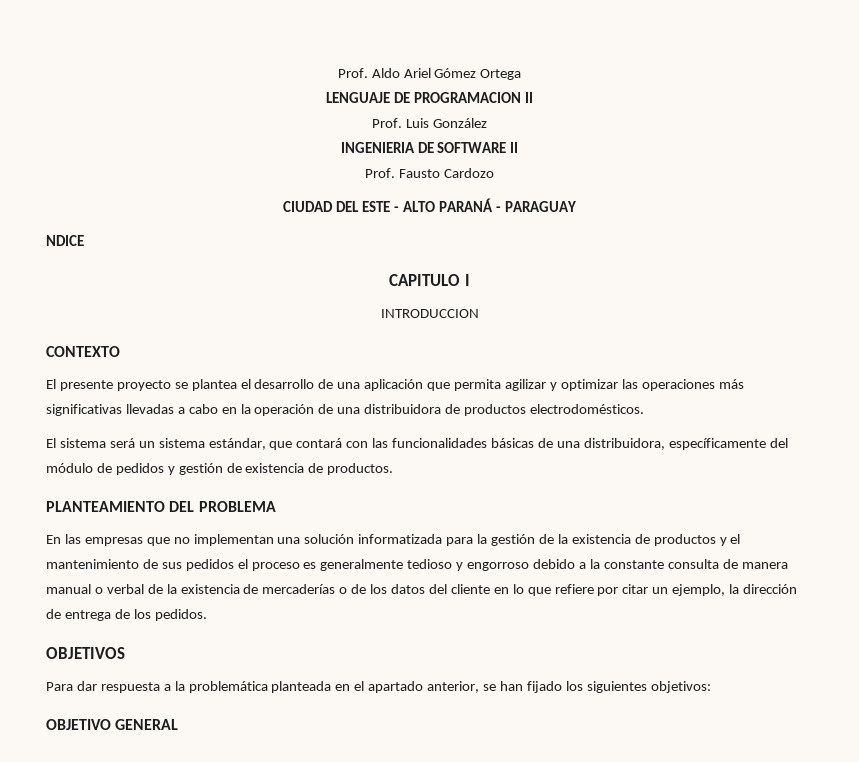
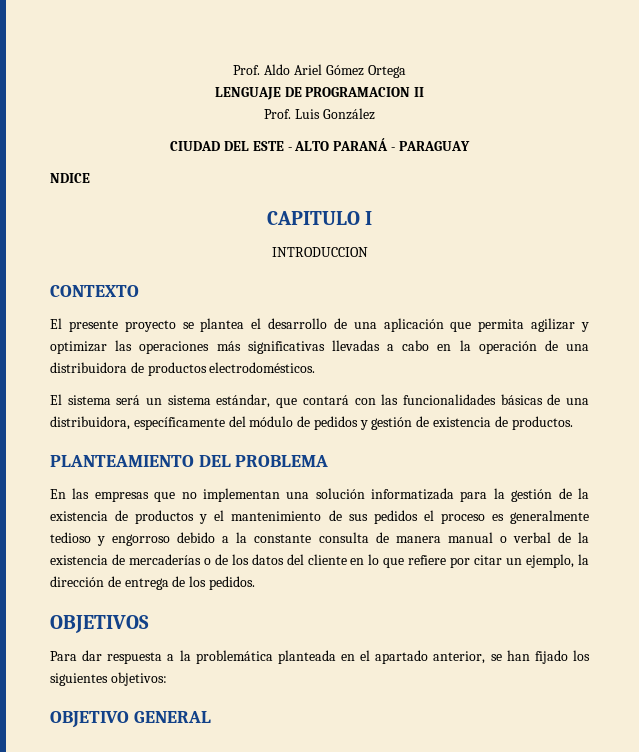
- INGENIERIA DE SOFTWARE II
- Prof. Fausto Cardozo

